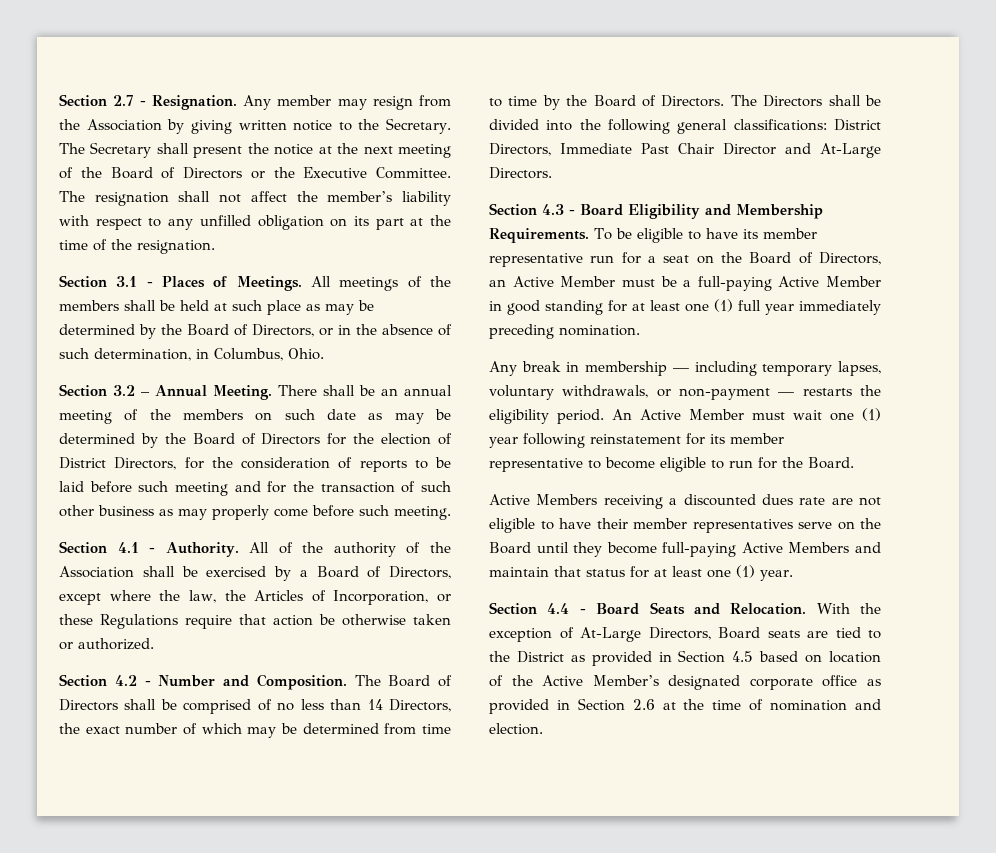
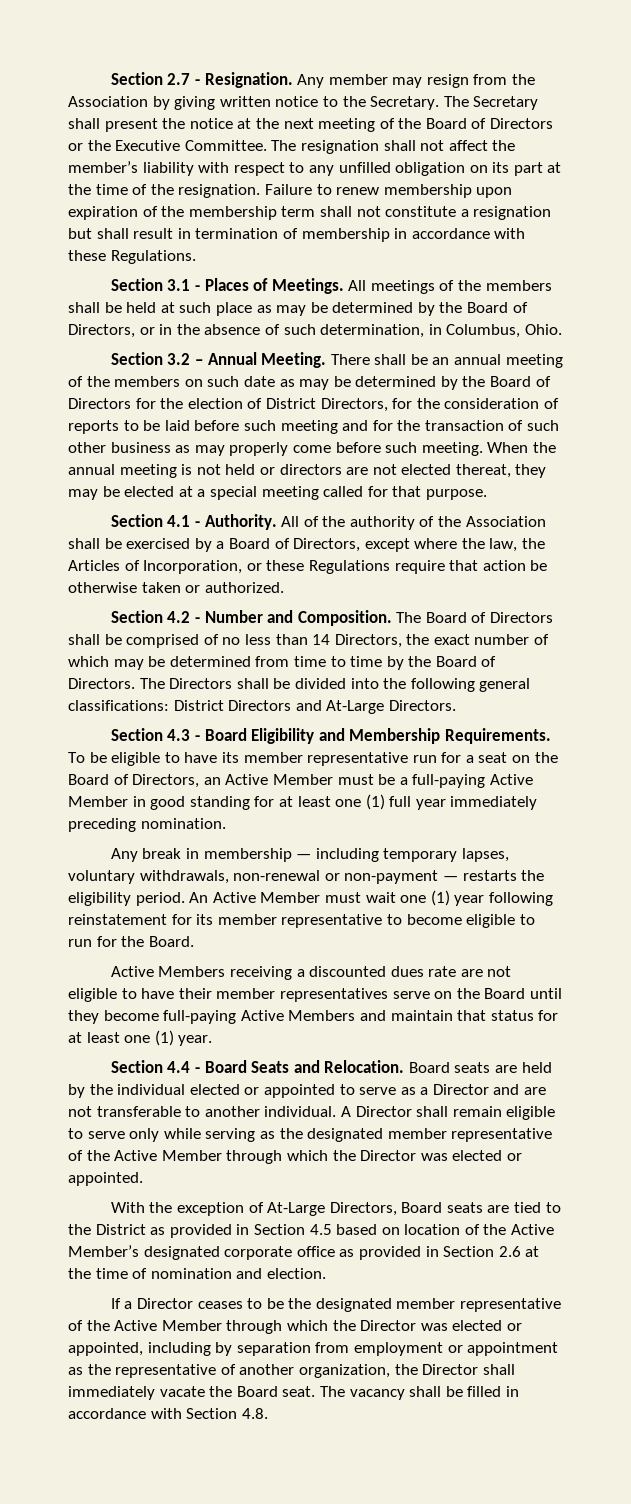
+ Failure to renew membership upon expiration of the membership term shall not constitute a resignation but shall result in termination of membership in accordance with these Regulations.
+ When the annual meeting is not held or directors are not elected thereat, they may be elected at a special meeting called for that purpose.
- The Directors shall be divided into the following general classifications: District Directors, Immediate Past Chair Director and At-Large Directors.
+ The Directors shall be divided into the following general classifications: District Directors and At-Large Directors.
- Any break in membership — including temporary lapses, voluntary withdrawals, or non-payment — restarts the eligibility period.
+ Any break in membership — including temporary lapses, voluntary withdrawals, non-renewal or non-payment — restarts the eligibility period.
- Section 4.4 - Board Seats and Relocation. With the exception of At-Large Directors, Board seats are tied to the District as provided in Section 4.5 based on location of the Active Member’s designated corporate office as provided in Section 2.6 at the time of nomination and election.
+ Section 4.4 - Board Seats and Relocation. Board seats are held by the individual elected or appointed to serve as a Director and are not transferable to another individual. A Director shall remain eligible to serve only while serving as the designated member representative of the Active Member through which the Director was elected or appointed.
+ With the exception of At-Large Directors, Board seats are tied to the District as provided in Section 4.5 based on location of the Active Member’s designated corporate office as provided in Section 2.6 at the time of nomination and election.
+ If a Director ceases to be the designated member representative of the Active Member through which the Director was elected or appointed, including by separation from employment or appointment as the representative of another organization, the Director shall immediately vacate the Board seat. The vacancy shall be filled in accordance with Section 4.8.

